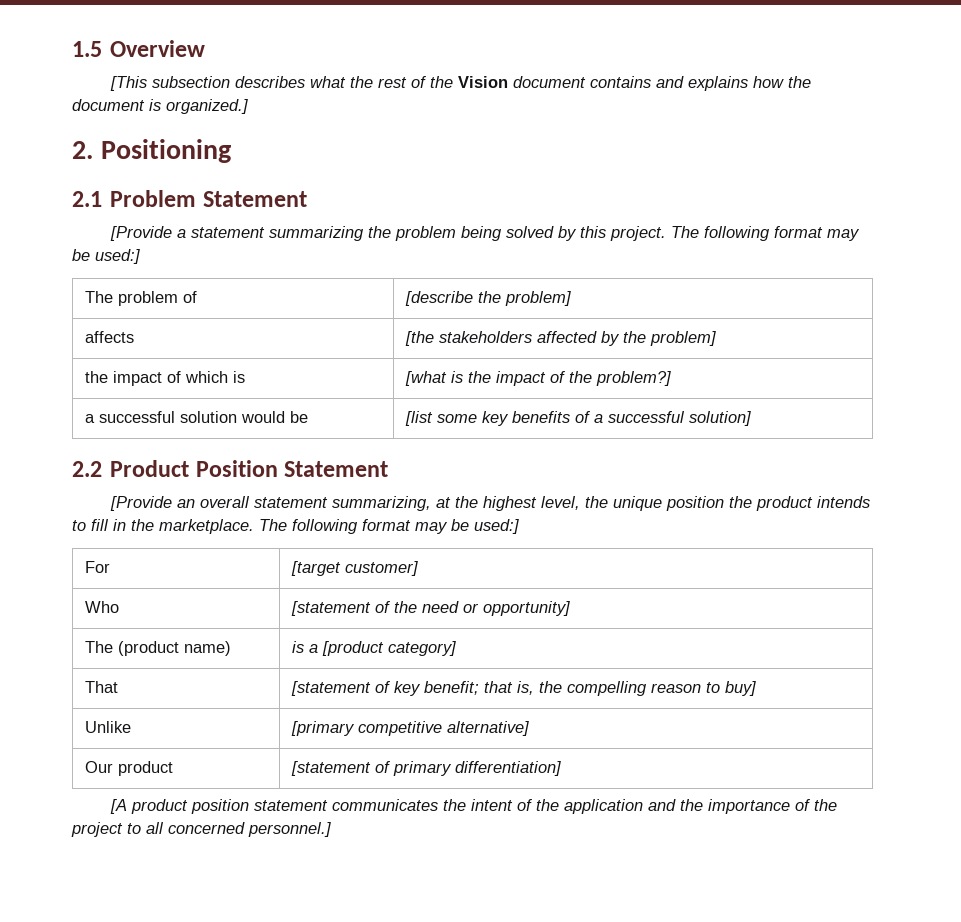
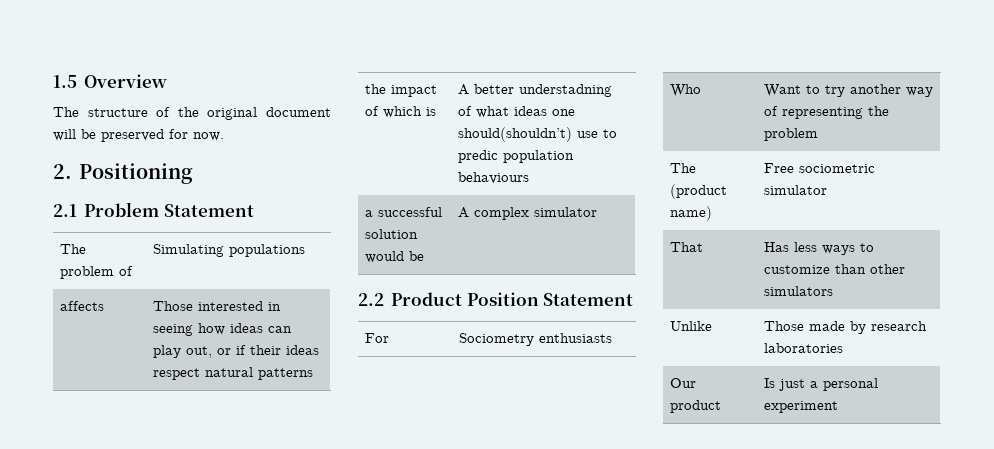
- [This subsection describes what the rest of the Vision document contains and explains how the document is organized.]
+ The structure of the original document will be preserved for now.
- [Provide a statement summarizing the problem being solved by this project. The following format may be used:]
- The problem of | [describe the problem]
- affects | [the stakeholders affected by the problem]
+ The problem of | Simulating populations
+ affects | Those interested in seeing how ideas can play out, or if their ideas respect natural patterns
- the impact of which is | [what is the impact of the problem?]
+ the impact of which is | A better understadning of what ideas one should(shouldn’t) use to predic population behaviours
- a successful solution would be | [list some key benefits of a successful solution]
+ a successful solution would be | A complex simulator
  2.2 Product Position Statement
- [Provide an overall statement summarizing, at the highest level, the unique position the product intends to fill in the marketplace. The following format may be used:]
- For | [target customer]
+ For | Sociometry enthusiasts
- Who | [statement of the need or opportunity]
- The (product name) | is a [product category]
- That | [statement of key benefit; that is, the compelling reason to buy]
- Unlike | [primary competitive alternative]
- Our product | [statement of primary differentiation]
- [A product position statement communicates the intent of the application and the importance of the project to all concerned personnel.]
+ Who | Want to try another way of representing the problem
+ The (product name) | Free sociometric simulator
+ That | Has less ways to customize than other simulators
+ Unlike | Those made by research laboratories
+ Our product | Is just a personal experiment

